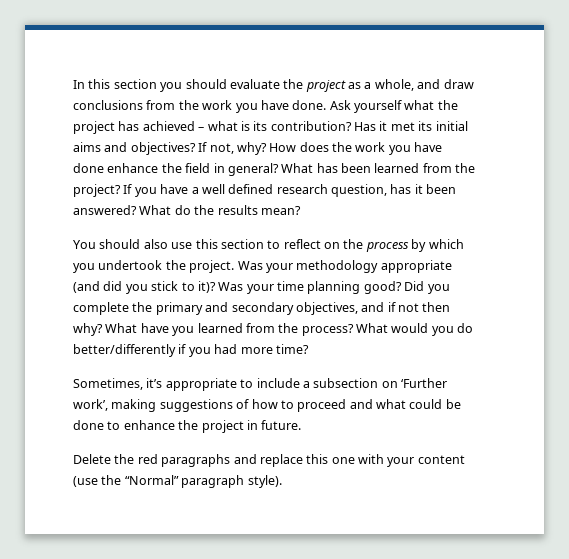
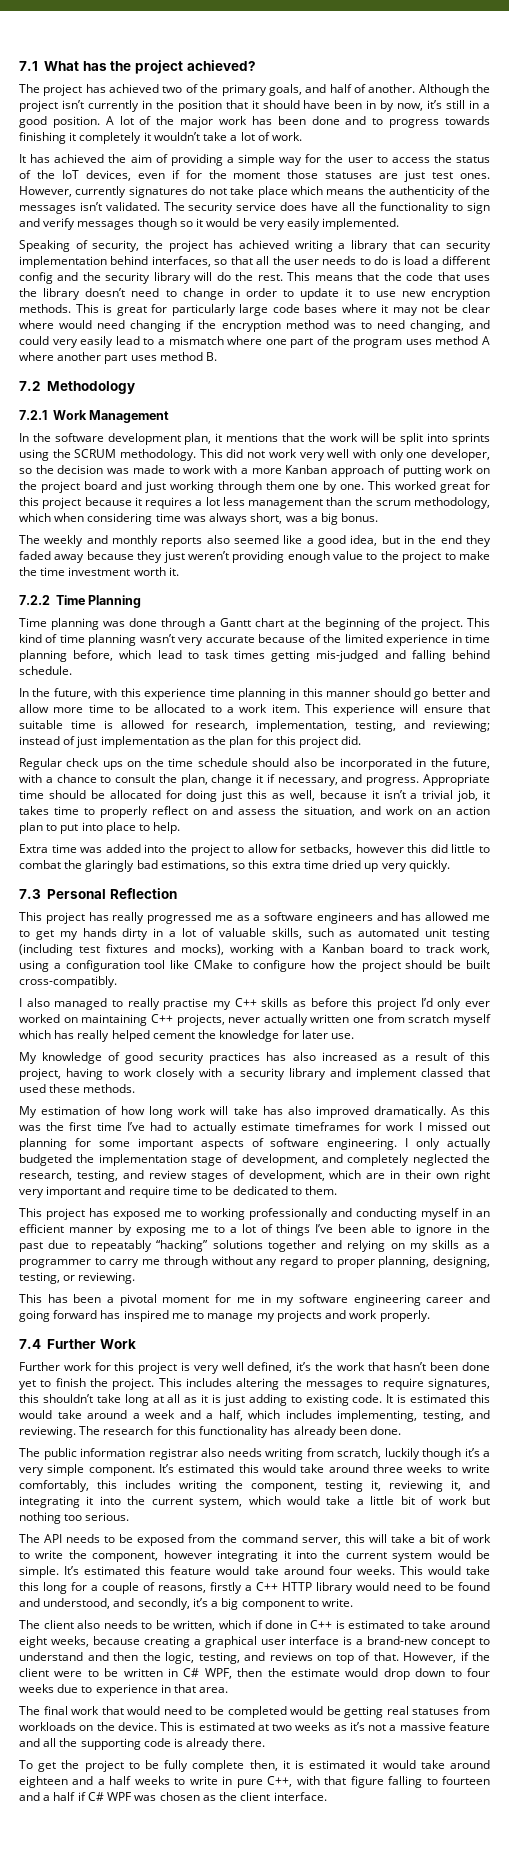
- In this section you should evaluate the project as a whole, and draw conclusions from the work you have done. Ask yourself what the project has achieved – what is its contribution? Has it met its initial aims and objectives? If not, why? How does the work you have done enhance the field in general? What has been learned from the project? If you have a well defined research question, has it been answered? What do the results mean?
- You should also use this section to reflect on the process by which you undertook the project. Was your methodology appropriate (and did you stick to it)? Was your time planning good? Did you complete the primary and secondary objectives, and if not then why? What have you learned from the process? What would you do better/differently if you had more time?
- Sometimes, it’s appropriate to include a subsection on ‘Further work’, making suggestions of how to proceed and what could be done to enhance the project in future.
- Delete the red paragraphs and replace this one with your content (use the “Normal” paragraph style).
+ 7.1 What has the project achieved?
+ The project has achieved two of the primary goals, and half of another. Although the project isn’t currently in the position that it should have been in by now, it’s still in a good position. A lot of the major work has been done and to progress towards finishing it completely it wouldn’t take a lot of work.
+ It has achieved the aim of providing a simple way for the user to access the status of the IoT devices, even if for the moment those statuses are just test ones. However, currently signatures do not take place which means the authenticity of the messages isn’t validated. The security service does have all the functionality to sign and verify messages though so it would be very easily implemented.
+ Speaking of security, the project has achieved writing a library that can security implementation behind interfaces, so that all the user needs to do is load a different config and the security library will do the rest. This means that the code that uses the library doesn’t need to change in order to update it to use new encryption methods. This is great for particularly large code bases where it may not be clear where would need changing if the encryption method was to need changing, and could very easily lead to a mismatch where one part of the program uses method A where another part uses method B.
+ 7.2 Methodology
+ 7.2.1 Work Management
+ In the software development plan, it mentions that the work will be split into sprints using the SCRUM methodology. This did not work very well with only one developer, so the decision was made to work with a more Kanban approach of putting work on the project board and just working through them one by one. This worked great for this project because it requires a lot less management than the scrum methodology, which when considering time was always short, was a big bonus.
+ The weekly and monthly reports also seemed like a good idea, but in the end they faded away because they just weren’t providing enough value to the project to make the time investment worth it.
+ 7.2.2 Time Planning
+ Time planning was done through a Gantt chart at the beginning of the project. This kind of time planning wasn’t very accurate because of the limited experience in time planning before, which lead to task times getting mis-judged and falling behind schedule.
+ In the future, with this experience time planning in this manner should go better and allow more time to be allocated to a work item. This experience will ensure that suitable time is allowed for research, implementation, testing, and reviewing; instead of just implementation as the plan for this project did.
+ Regular check ups on the time schedule should also be incorporated in the future, with a chance to consult the plan, change it if necessary, and progress. Appropriate time should be allocated for doing just this as well, because it isn’t a trivial job, it takes time to properly reflect on and assess the situation, and work on an action plan to put into place to help.
+ Extra time was added into the project to allow for setbacks, however this did little to combat the glaringly bad estimations, so this extra time dried up very quickly.
+ 7.3 Personal Reflection
+ This project has really progressed me as a software engineers and has allowed me to get my hands dirty in a lot of valuable skills, such as automated unit testing (including test fixtures and mocks), working with a Kanban board to track work, using a configuration tool like CMake to configure how the project should be built cross-compatibly.
+ I also managed to really practise my C++ skills as before this project I’d only ever worked on maintaining C++ projects, never actually written one from scratch myself which has really helped cement the knowledge for later use.
+ My knowledge of good security practices has also increased as a result of this project, having to work closely with a security library and implement classed that used these methods.
+ My estimation of how long work will take has also improved dramatically. As this was the first time I’ve had to actually estimate timeframes for work I missed out planning for some important aspects of software engineering. I only actually budgeted the implementation stage of development, and completely neglected the research, testing, and review stages of development, which are in their own right very important and require time to be dedicated to them.
+ This project has exposed me to working professionally and conducting myself in an efficient manner by exposing me to a lot of things I’ve been able to ignore in the past due to repeatably “hacking” solutions together and relying on my skills as a programmer to carry me through without any regard to proper planning, designing, testing, or reviewing.
+ This has been a pivotal moment for me in my software engineering career and going forward has inspired me to manage my projects and work properly.
+ 7.4 Further Work
+ Further work for this project is very well defined, it’s the work that hasn’t been done yet to finish the project. This includes altering the messages to require signatures, this shouldn’t take long at all as it is just adding to existing code. It is estimated this would take around a week and a half, which includes implementing, testing, and reviewing. The research for this functionality has already been done.
+ The public information registrar also needs writing from scratch, luckily though it’s a very simple component. It’s estimated this would take around three weeks to write comfortably, this includes writing the component, testing it, reviewing it, and integrating it into the current system, which would take a little bit of work but nothing too serious.
+ The API needs to be exposed from the command server, this will take a bit of work to write the component, however integrating it into the current system would be simple. It’s estimated this feature would take around four weeks. This would take this long for a couple of reasons, firstly a C++ HTTP library would need to be found and understood, and secondly, it’s a big component to write.
+ The client also needs to be written, which if done in C++ is estimated to take around eight weeks, because creating a graphical user interface is a brand-new concept to understand and then the logic, testing, and reviews on top of that. However, if the client were to be written in C# WPF, then the estimate would drop down to four weeks due to experience in that area.
+ The final work that would need to be completed would be getting real statuses from workloads on the device. This is estimated at two weeks as it’s not a massive feature and all the supporting code is already there.
+ To get the project to be fully complete then, it is estimated it would take around eighteen and a half weeks to write in pure C++, with that figure falling to fourteen and a half if C# WPF was chosen as the client interface.

